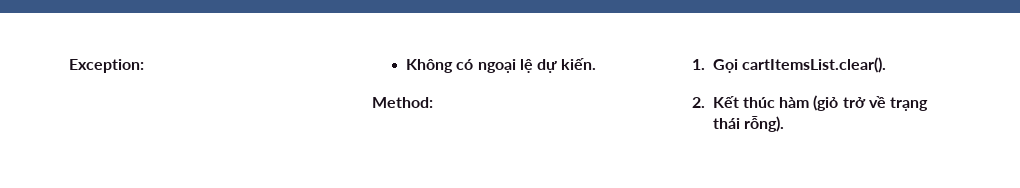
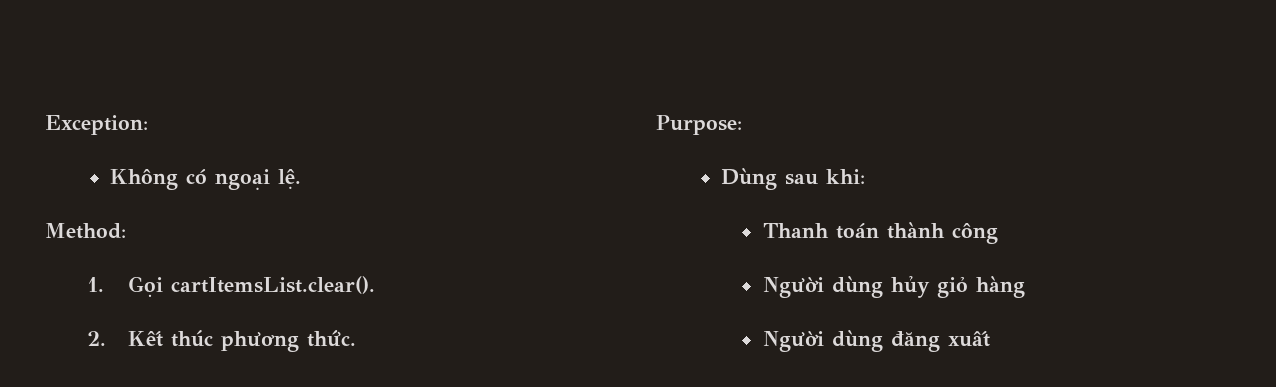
- Không có ngoại lệ dự kiến.
+ Không có ngoại lệ.
- 2. Kết thúc hàm (giỏ trở về trạng thái rỗng).
+ 2. Kết thúc phương thức.
+ Purpose:
+ Dùng sau khi:
+ Thanh toán thành công
+ Người dùng hủy giỏ hàng
+ Người dùng đăng xuất

